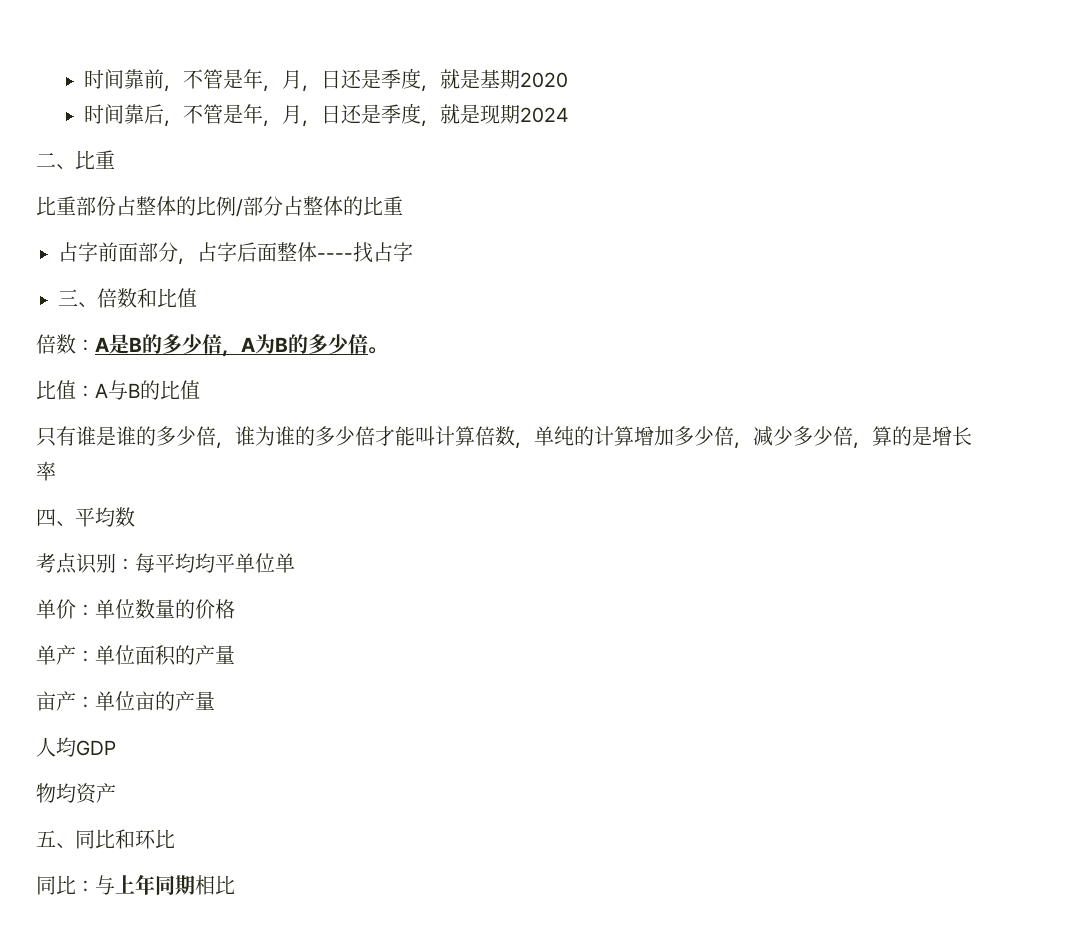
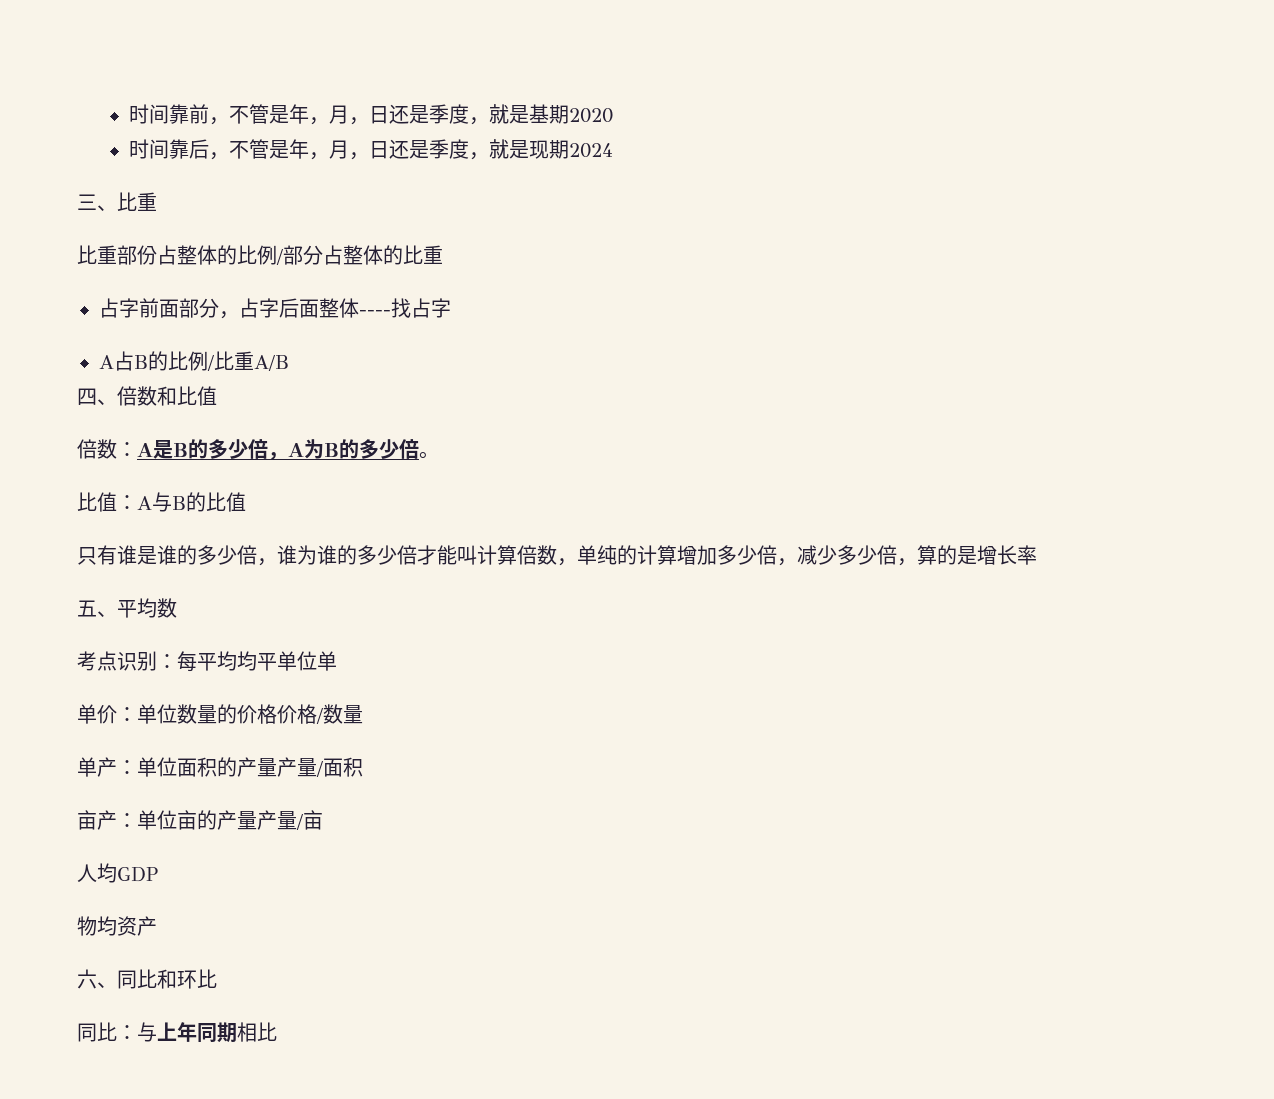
- 二、比重
+ 三、比重
- 三、倍数和比值
+ A占B的比例/比重A/B
+ 四、倍数和比值
- 四、平均数
+ 五、平均数
- 单价：单位数量的价格
+ 单价：单位数量的价格价格/数量
- 单产：单位面积的产量
+ 单产：单位面积的产量产量/面积
- 亩产：单位亩的产量
+ 亩产：单位亩的产量产量/亩
- 五、同比和环比
+ 六、同比和环比

